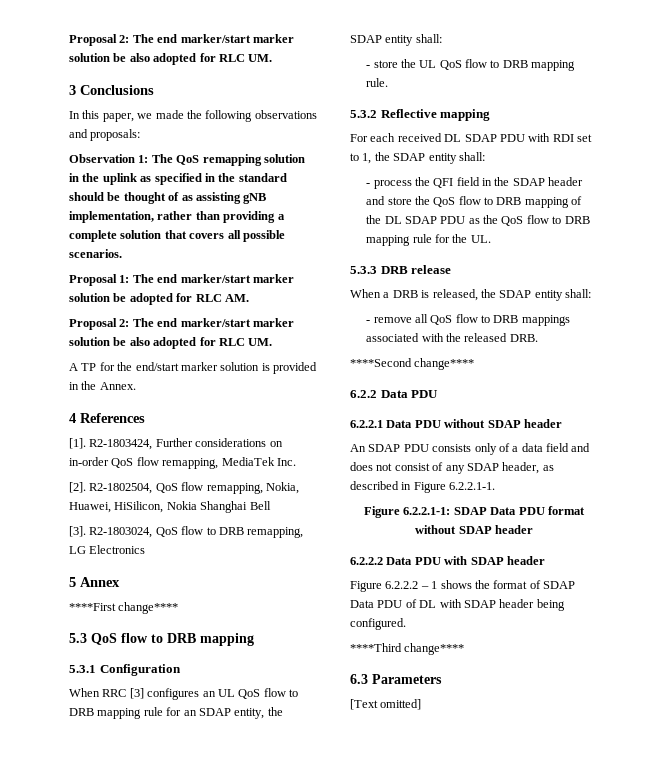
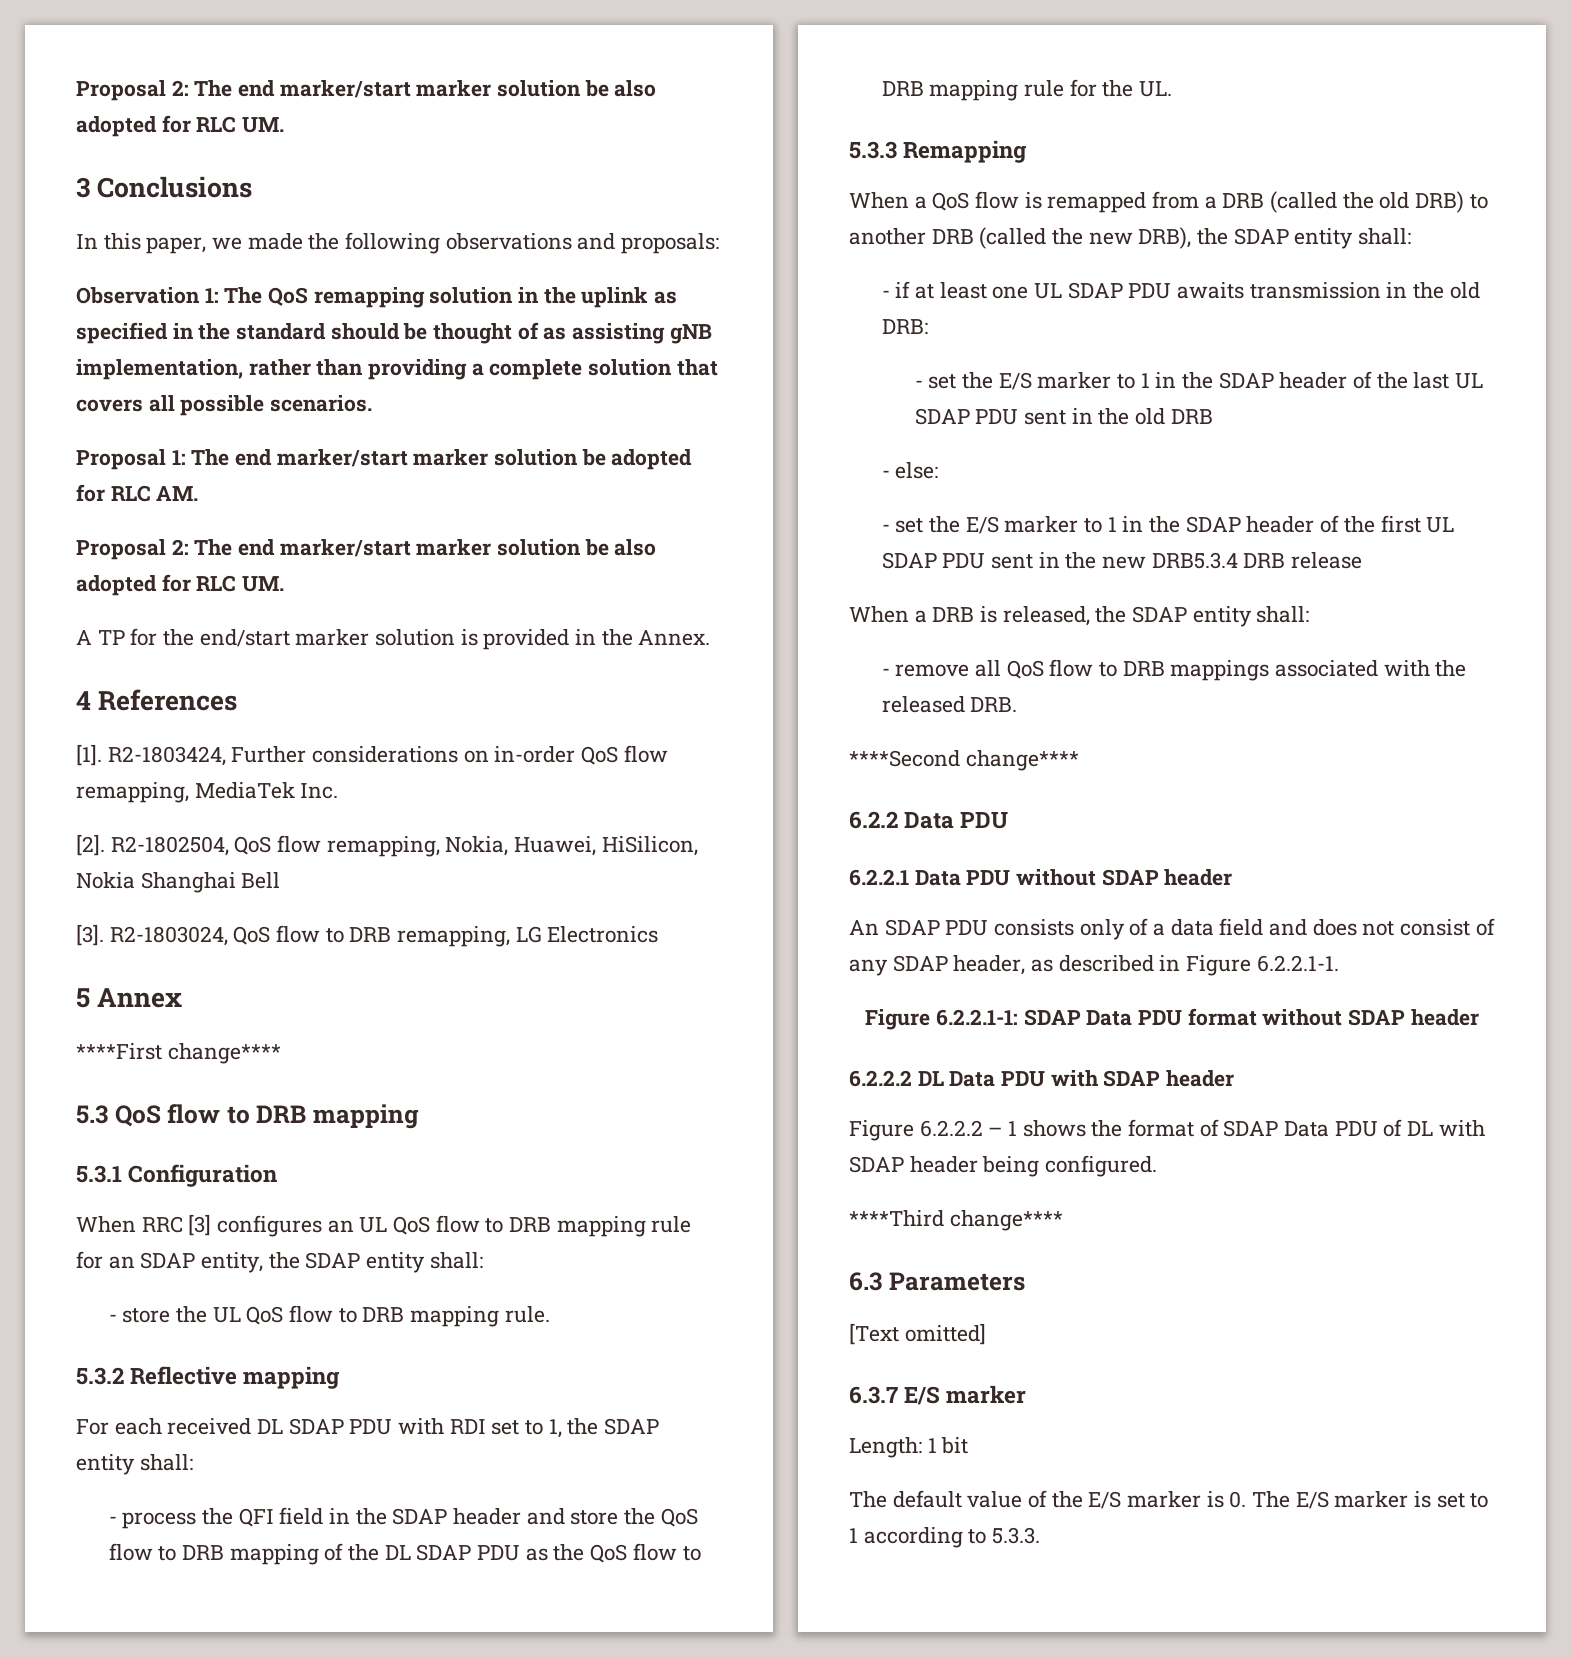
- 5.3.3 DRB release
+ 5.3.3 Remapping
+ When a QoS flow is remapped from a DRB (called the old DRB) to another DRB (called the new DRB), the SDAP entity shall:
+ - if at least one UL SDAP PDU awaits transmission in the old DRB:
+ - set the E/S marker to 1 in the SDAP header of the last UL SDAP PDU sent in the old DRB
+ - else:
+ - set the E/S marker to 1 in the SDAP header of the first UL SDAP PDU sent in the new DRB5.3.4 DRB release
- 6.2.2.2 Data PDU with SDAP header
+ 6.2.2.2 DL Data PDU with SDAP header
+ 6.3.7 E/S marker
+ Length: 1 bit
+ The default value of the E/S marker is 0. The E/S marker is set to 1 according to 5.3.3.

